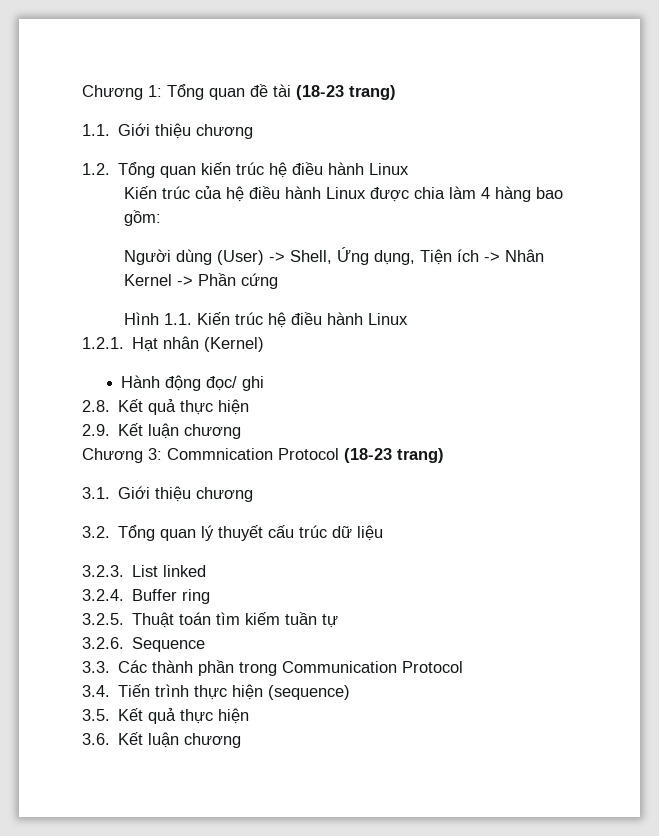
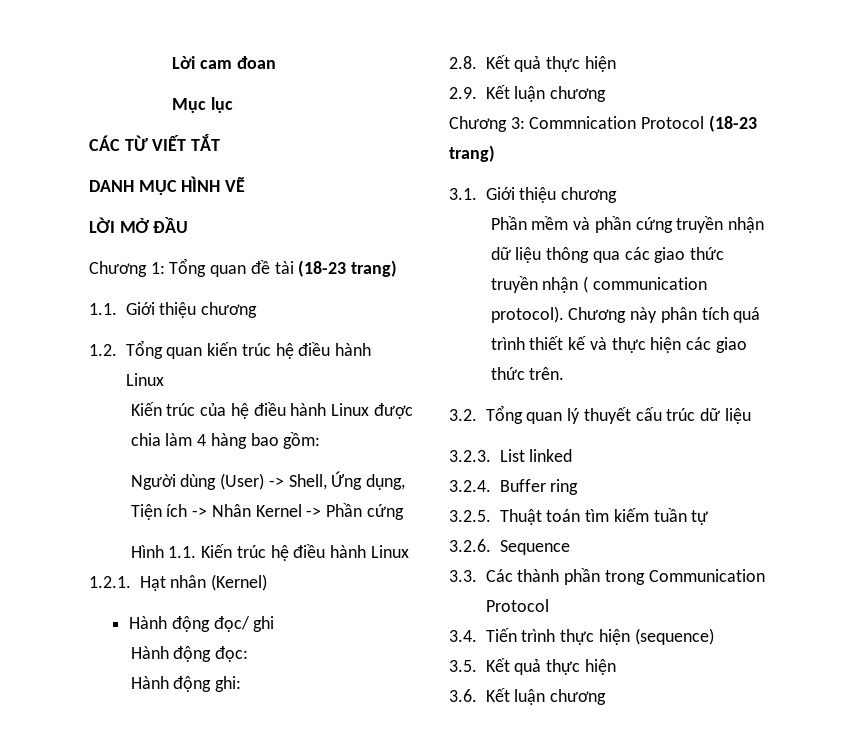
+ Lời cam đoan
+ Mục lục
+ CÁC TỪ VIẾT TẮT
+ DANH MỤC HÌNH VẼ
+ LỜI MỞ ĐẦU
+ Hành động đọc:
+ Hành động ghi:
+ Phần mềm và phần cứng truyền nhận dữ liệu thông qua các giao thức truyền nhận ( communication protocol). Chương này phân tích quá trình thiết kế và thực hiện các giao thức trên.

